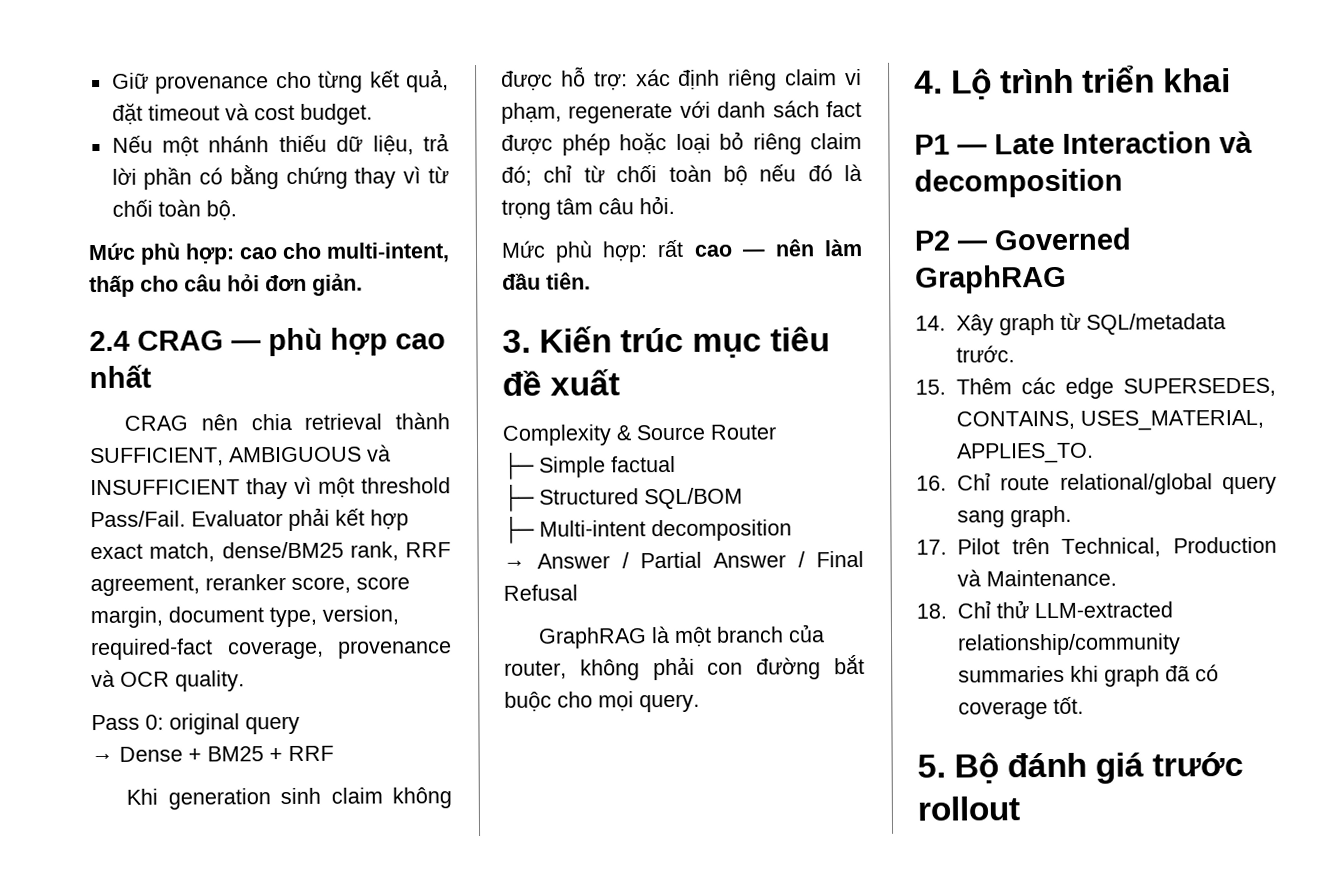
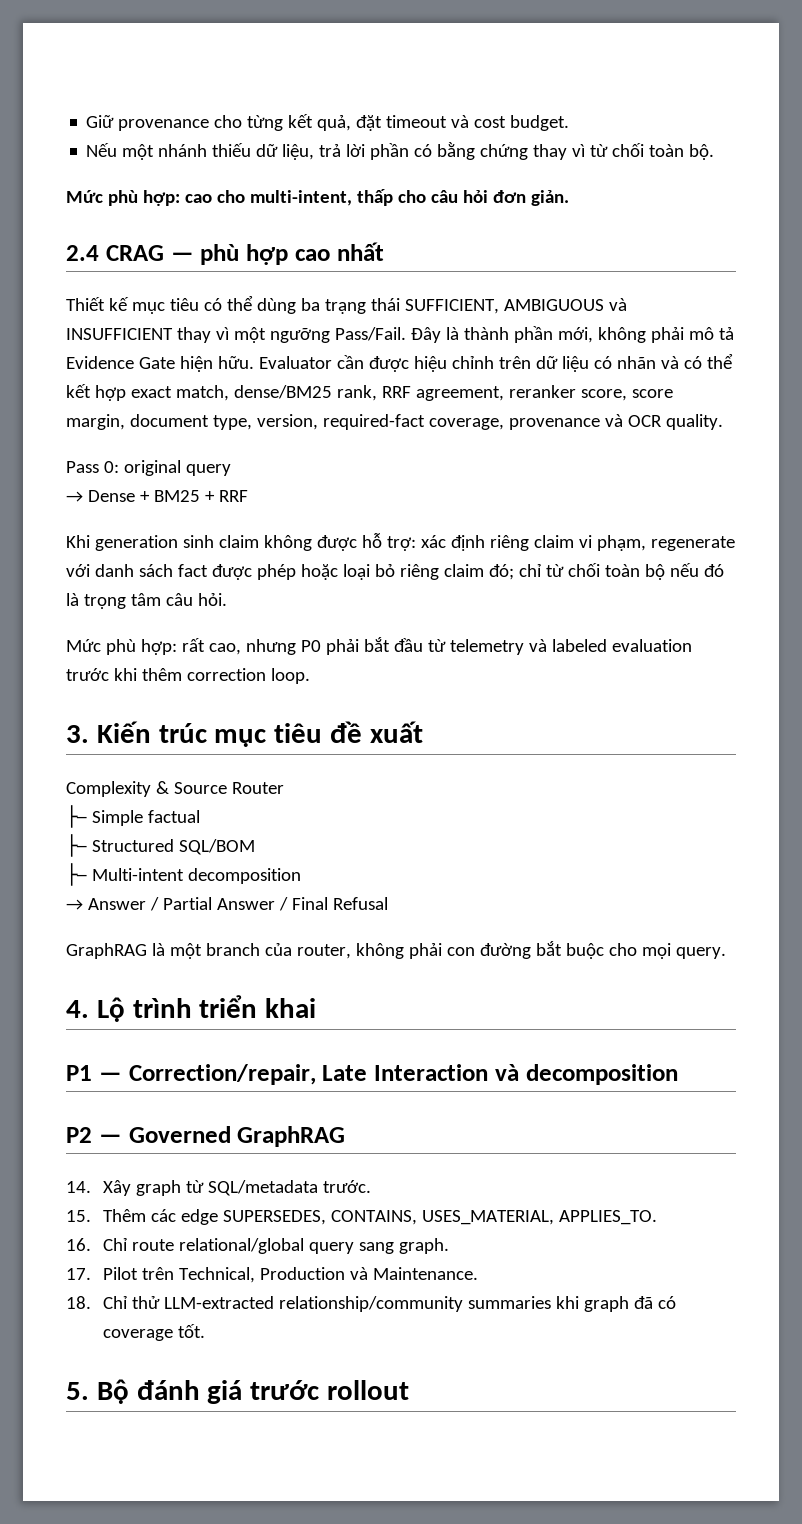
- CRAG nên chia retrieval thành SUFFICIENT, AMBIGUOUS và INSUFFICIENT thay vì một threshold Pass/Fail. Evaluator phải kết hợp exact match, dense/BM25 rank, RRF agreement, reranker score, score margin, document type, version, required-fact coverage, provenance và OCR quality.
+ Thiết kế mục tiêu có thể dùng ba trạng thái SUFFICIENT, AMBIGUOUS và INSUFFICIENT thay vì một ngưỡng Pass/Fail. Đây là thành phần mới, không phải mô tả Evidence Gate hiện hữu. Evaluator cần được hiệu chỉnh trên dữ liệu có nhãn và có thể kết hợp exact match, dense/BM25 rank, RRF agreement, reranker score, score margin, document type, version, required-fact coverage, provenance và OCR quality.
- Mức phù hợp: rất cao — nên làm đầu tiên.
+ Mức phù hợp: rất cao, nhưng P0 phải bắt đầu từ telemetry và labeled evaluation trước khi thêm correction loop.
- P1 — Late Interaction và decomposition
+ P1 — Correction/repair, Late Interaction và decomposition

